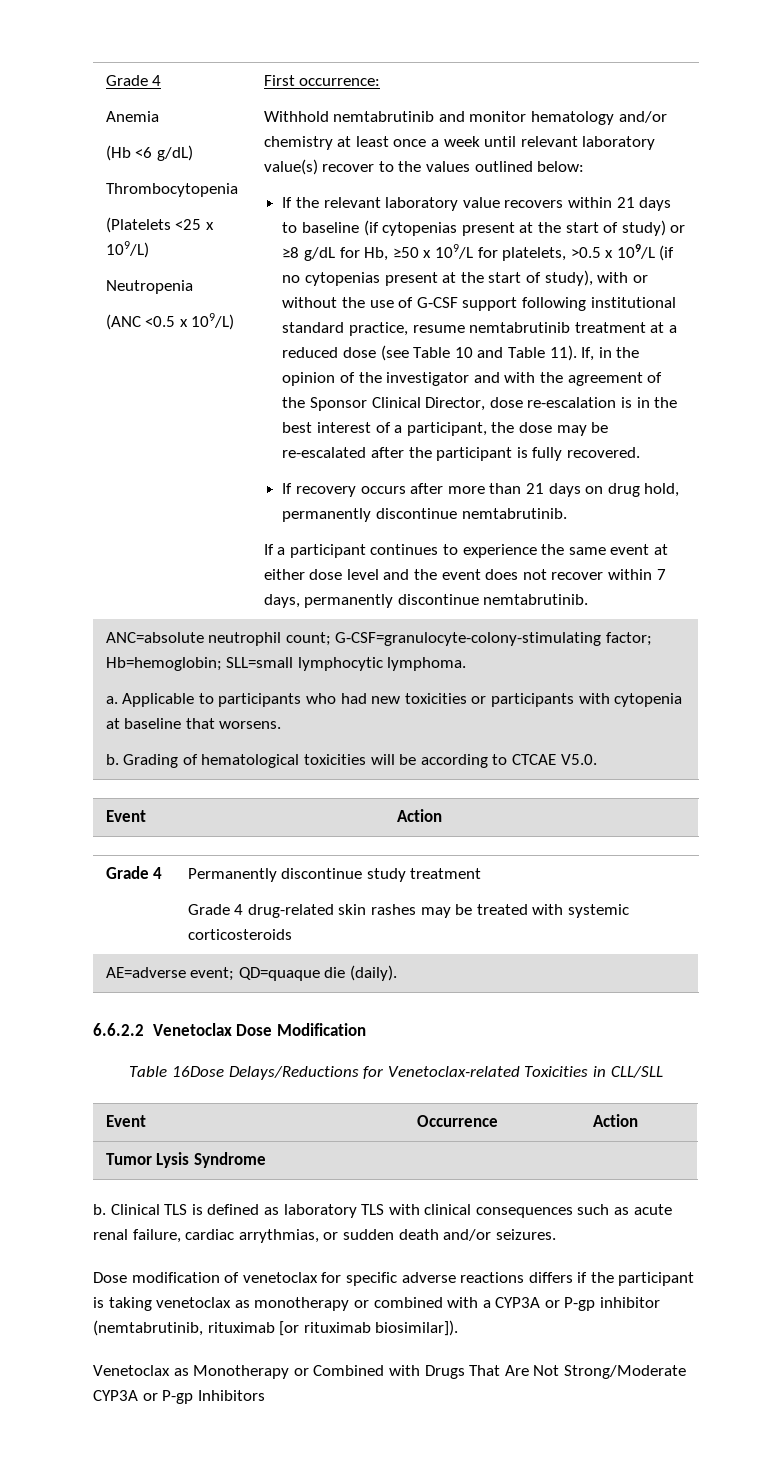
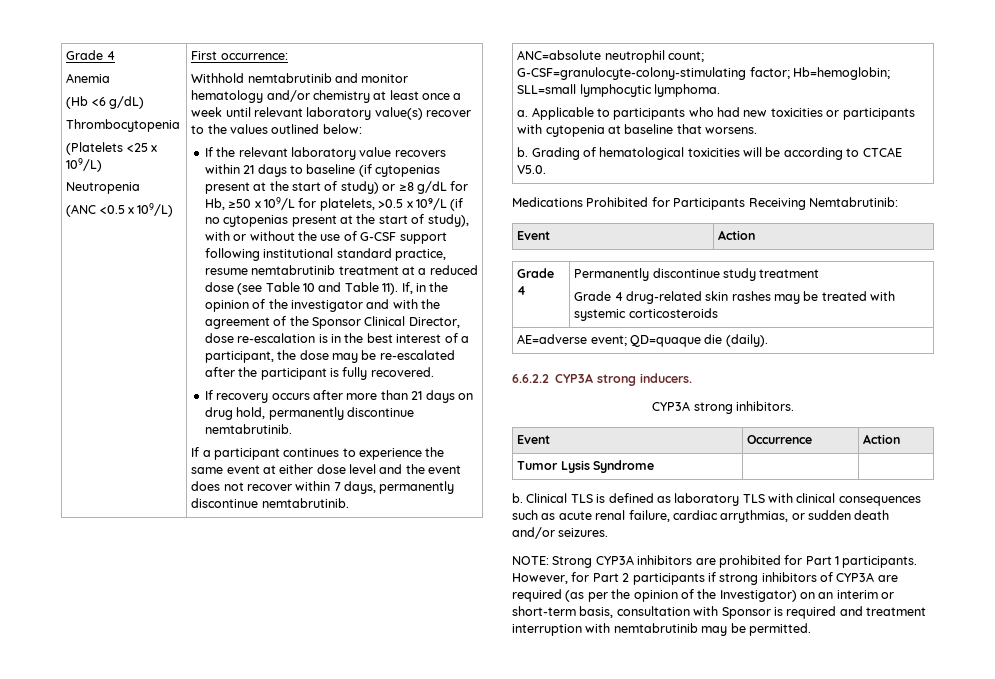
+ Medications Prohibited for Participants Receiving Nemtabrutinib:
- 6.6.2.2 Venetoclax Dose Modification
- Table 16Dose Delays/Reductions for Venetoclax-related Toxicities in CLL/SLL
+ 6.6.2.2 CYP3A strong inducers.
+ CYP3A strong inhibitors.
- Dose modification of venetoclax for specific adverse reactions differs if the participant is taking venetoclax as monotherapy or combined with a CYP3A or P-gp inhibitor (nemtabrutinib, rituximab [or rituximab biosimilar]).
- Venetoclax as Monotherapy or Combined with Drugs That Are Not Strong/Moderate CYP3A or P-gp Inhibitors
+ NOTE: Strong CYP3A inhibitors are prohibited for Part 1 participants. However, for Part 2 participants if strong inhibitors of CYP3A are required (as per the opinion of the Investigator) on an interim or short-term basis, consultation with Sponsor is required and treatment interruption with nemtabrutinib may be permitted.

